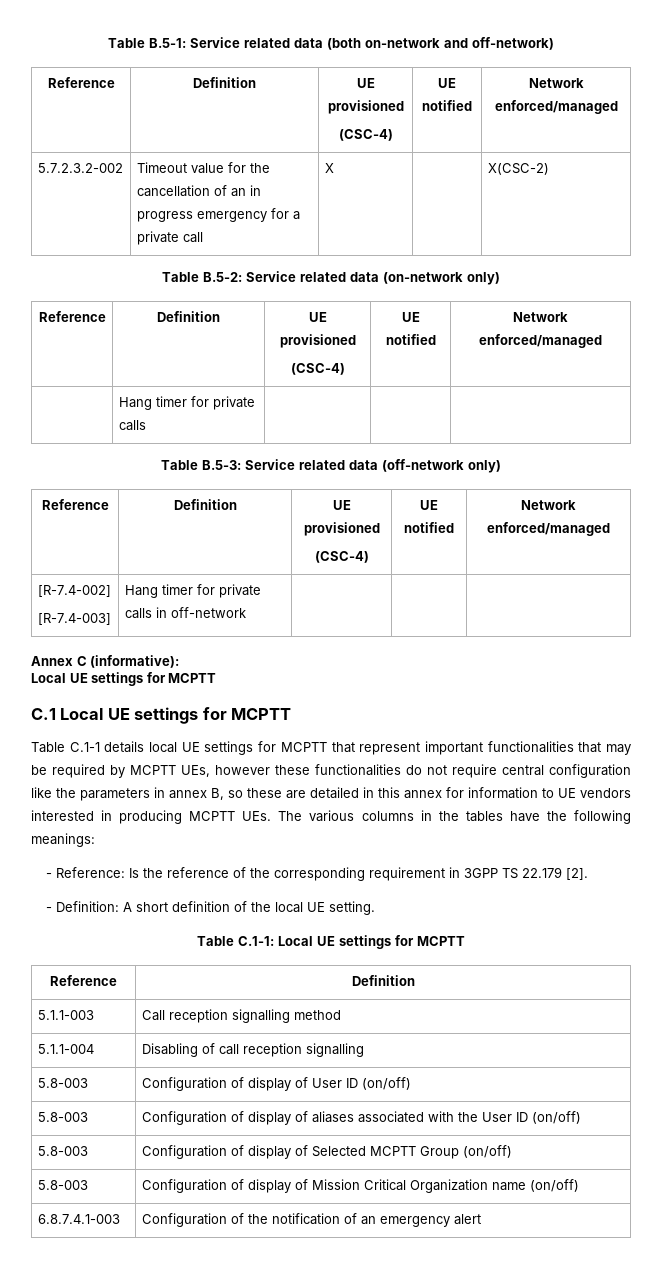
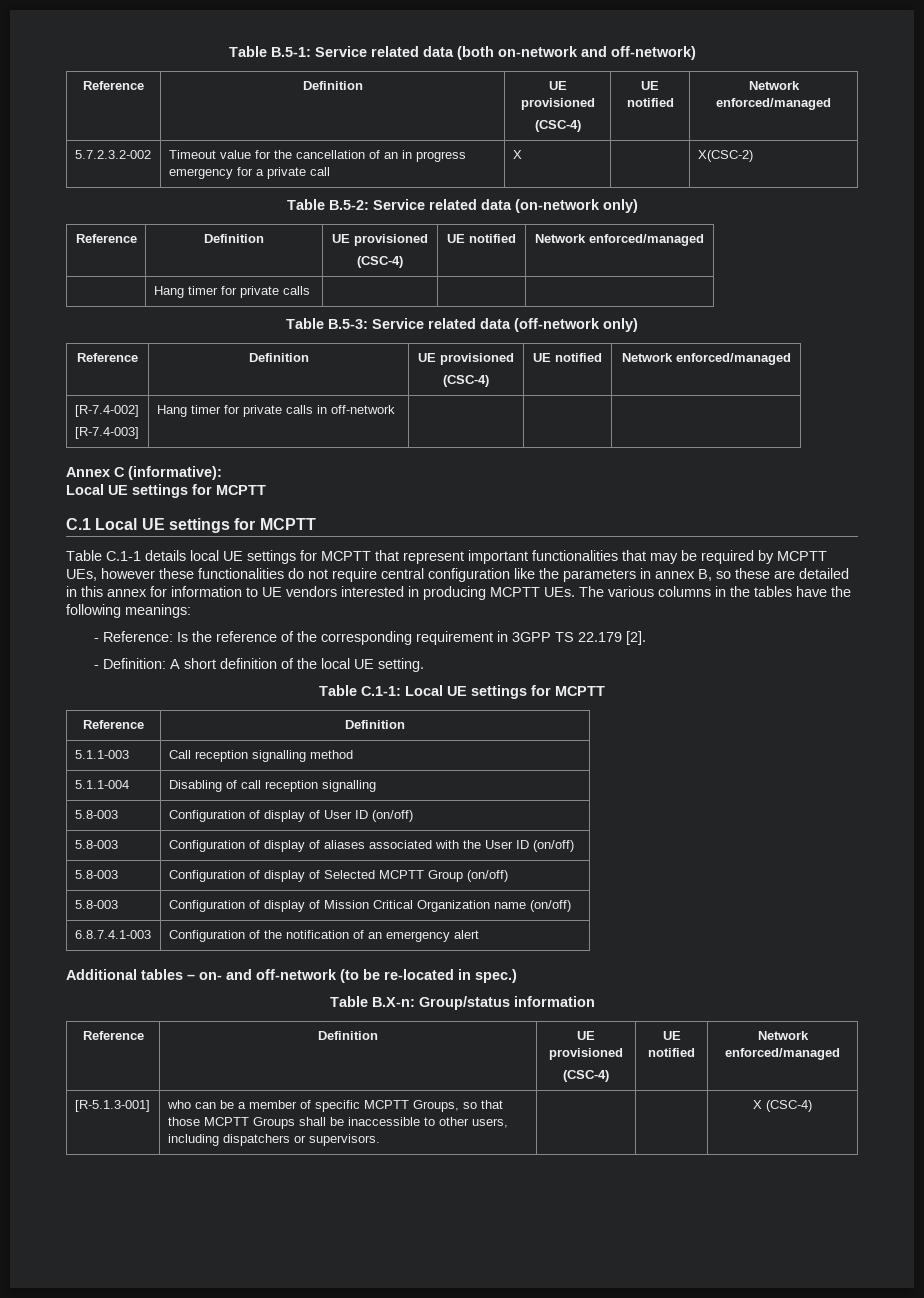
+ Additional tables – on- and off-network (to be re-located in spec.)
+ Table B.X-n: Group/status information
+ Reference | Definition | UE provisioned
+ (CSC-4) | UE notified | Network enforced/managed
+ [R-5.1.3-001] | who can be a member of specific MCPTT Groups, so that those MCPTT Groups shall be inaccessible to other users, including dispatchers or supervisors. | | | X (CSC-4)

